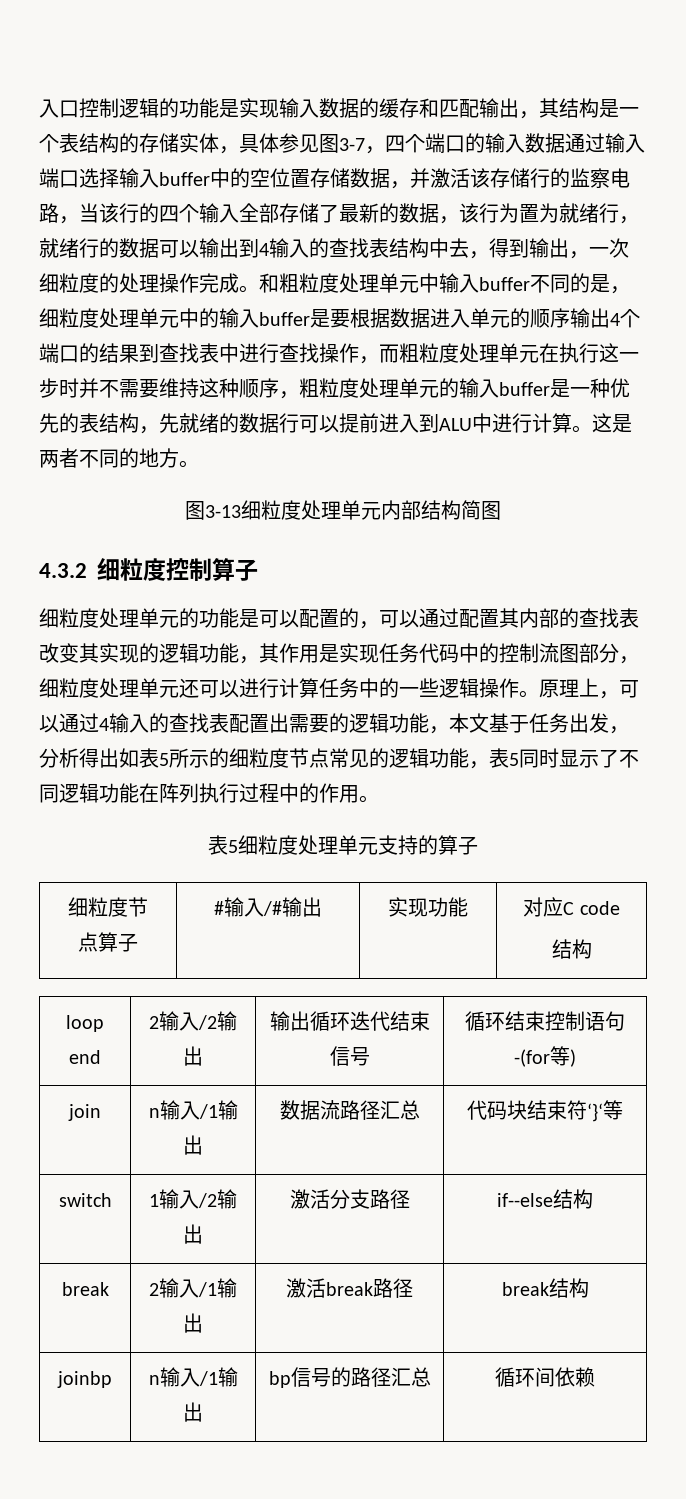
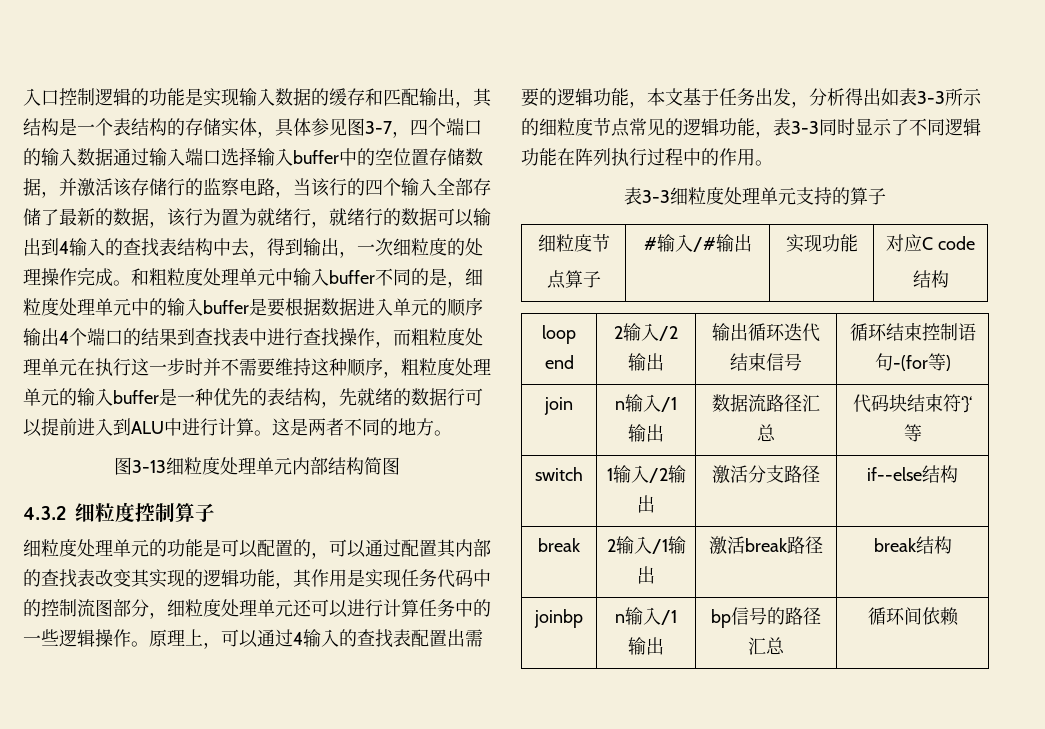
- 原理上，可以通过4输入的查找表配置出需要的逻辑功能，本文基于任务出发，分析得出如表5所示的细粒度节点常见的逻辑功能，表5同时显示了不同逻辑功能在阵列执行过程中的作用。
+ 原理上，可以通过4输入的查找表配置出需要的逻辑功能，本文基于任务出发，分析得出如表3-3所示的细粒度节点常见的逻辑功能，表3-3同时显示了不同逻辑功能在阵列执行过程中的作用。
- 表5细粒度处理单元支持的算子
+ 表3-3细粒度处理单元支持的算子

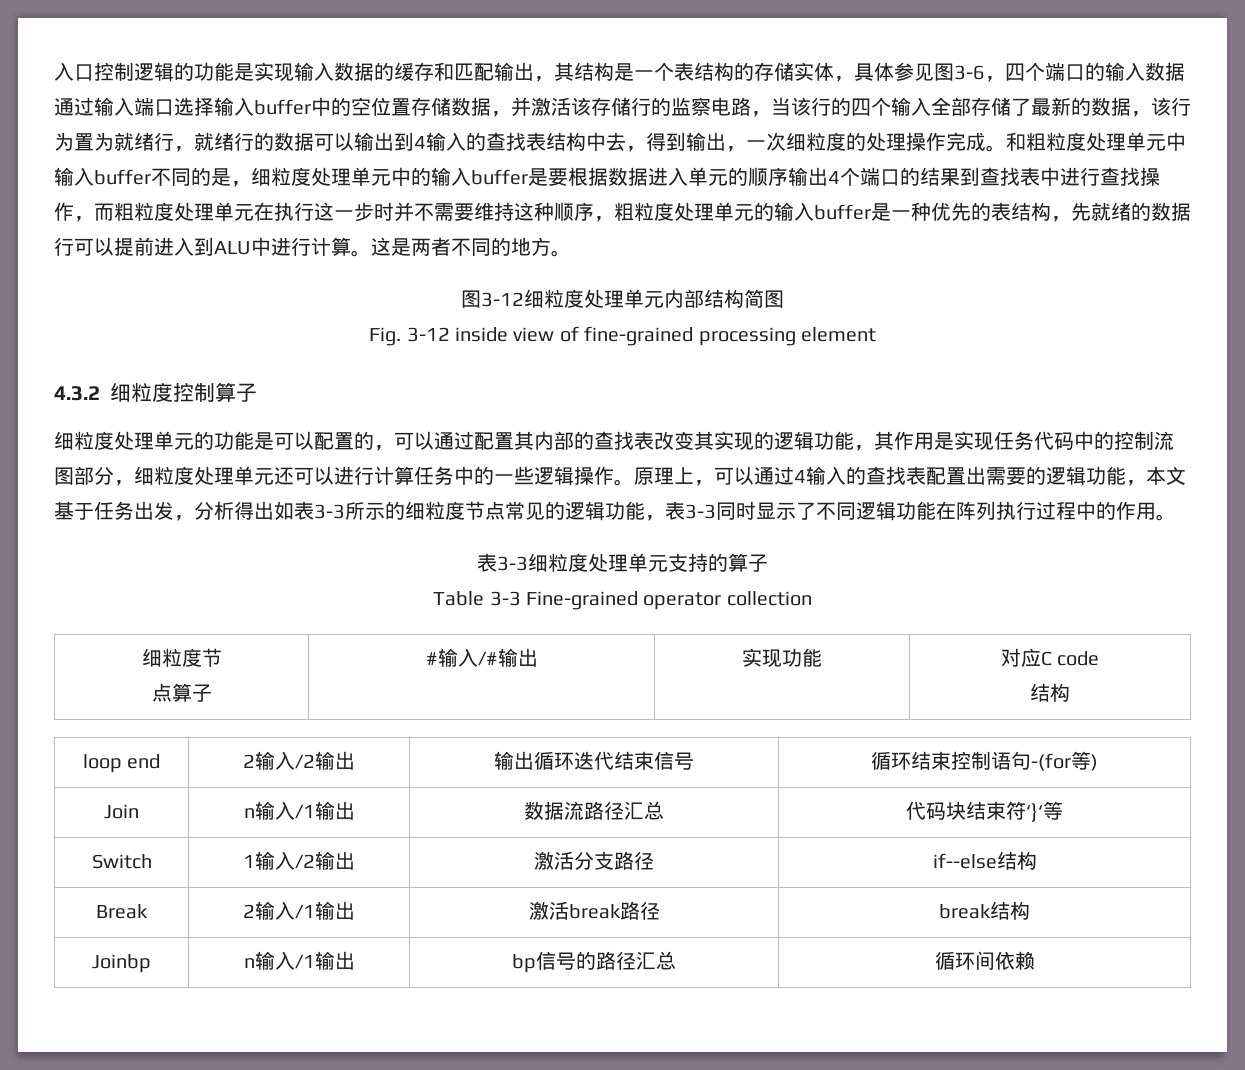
- 入口控制逻辑的功能是实现输入数据的缓存和匹配输出，其结构是一个表结构的存储实体，具体参见图3-7，四个端口的输入数据通过输入端口选择输入buffer中的空位置存储数据，并激活该存储行的监察电路，当该行的四个输入全部存储了最新的数据，该行为置为就绪行，就绪行的数据可以输出到4输入的查找表结构中去，得到输出，一次细粒度的处理操作完成。
+ 入口控制逻辑的功能是实现输入数据的缓存和匹配输出，其结构是一个表结构的存储实体，具体参见图3-6，四个端口的输入数据通过输入端口选择输入buffer中的空位置存储数据，并激活该存储行的监察电路，当该行的四个输入全部存储了最新的数据，该行为置为就绪行，就绪行的数据可以输出到4输入的查找表结构中去，得到输出，一次细粒度的处理操作完成。
- 图3-13细粒度处理单元内部结构简图
+ 图3-12细粒度处理单元内部结构简图
+ Fig. 3-12 inside view of fine-grained processing element
+ Table 3-3 Fine-grained operator collection
- join | n输入/1输出 | 数据流路径汇总 | 代码块结束符‘}‘等
+ Join | n输入/1输出 | 数据流路径汇总 | 代码块结束符‘}‘等
- switch | 1输入/2输出 | 激活分支路径 | if--else结构
+ Switch | 1输入/2输出 | 激活分支路径 | if--else结构
- break | 2输入/1输出 | 激活break路径 | break结构
+ Break | 2输入/1输出 | 激活break路径 | break结构
- joinbp | n输入/1输出 | bp信号的路径汇总 | 循环间依赖
+ Joinbp | n输入/1输出 | bp信号的路径汇总 | 循环间依赖

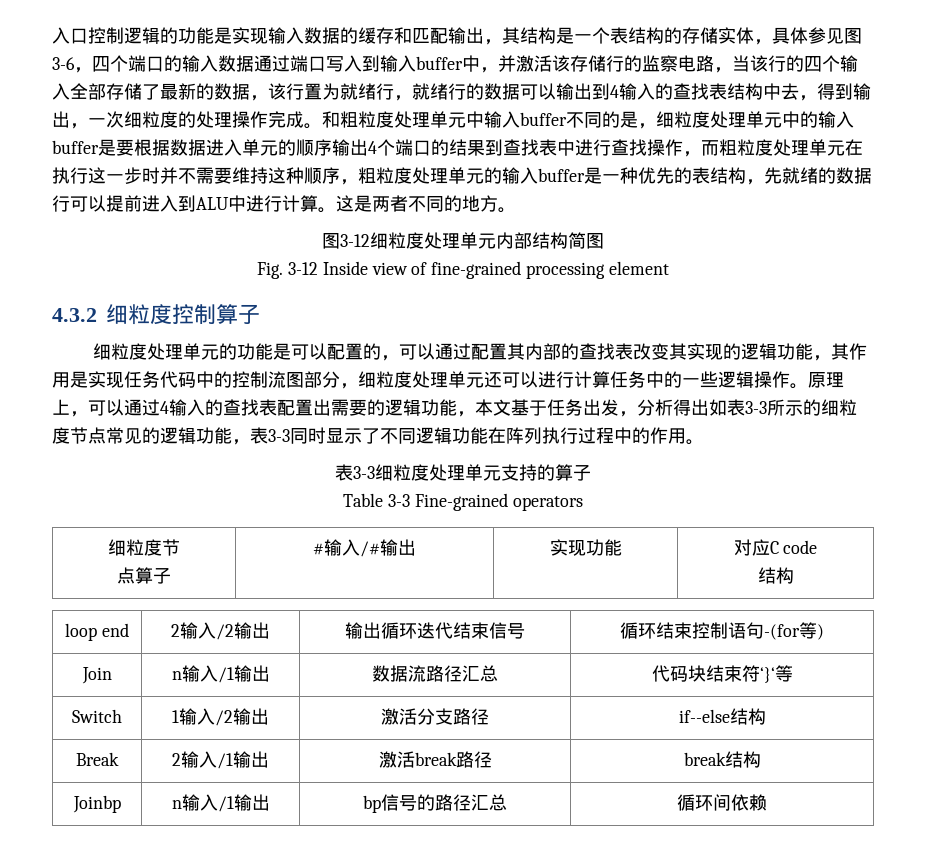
- 入口控制逻辑的功能是实现输入数据的缓存和匹配输出，其结构是一个表结构的存储实体，具体参见图3-6，四个端口的输入数据通过输入端口选择输入buffer中的空位置存储数据，并激活该存储行的监察电路，当该行的四个输入全部存储了最新的数据，该行为置为就绪行，就绪行的数据可以输出到4输入的查找表结构中去，得到输出，一次细粒度的处理操作完成。
+ 入口控制逻辑的功能是实现输入数据的缓存和匹配输出，其结构是一个表结构的存储实体，具体参见图3-6，四个端口的输入数据通过端口写入到输入buffer中，并激活该存储行的监察电路，当该行的四个输入全部存储了最新的数据，该行置为就绪行，就绪行的数据可以输出到4输入的查找表结构中去，得到输出，一次细粒度的处理操作完成。
- Fig. 3-12 inside view of fine-grained processing element
+ Fig. 3-12 Inside view of fine-grained processing element
- Table 3-3 Fine-grained operator collection
+ Table 3-3 Fine-grained operators

